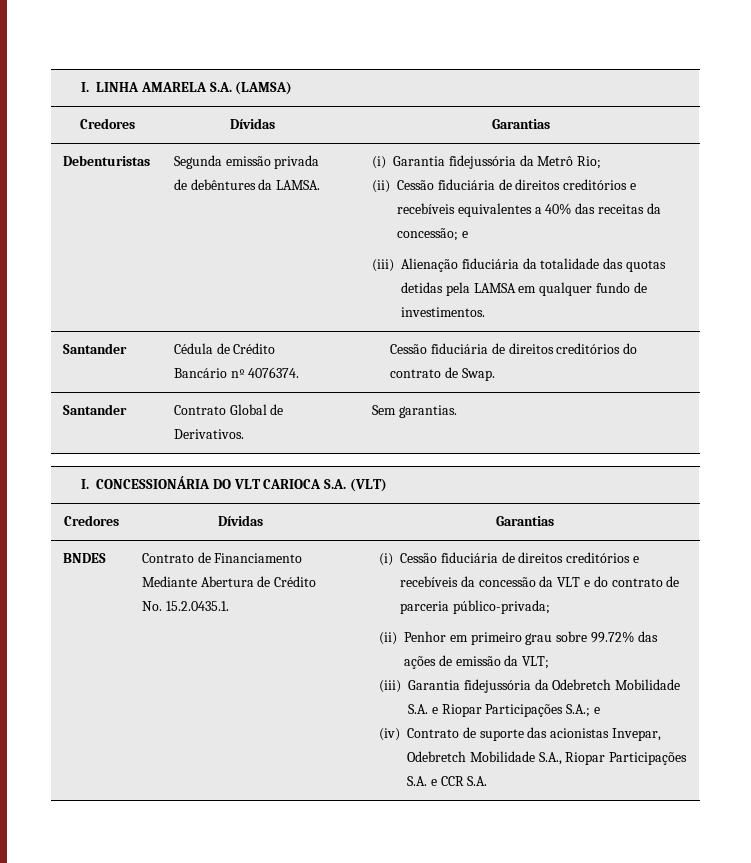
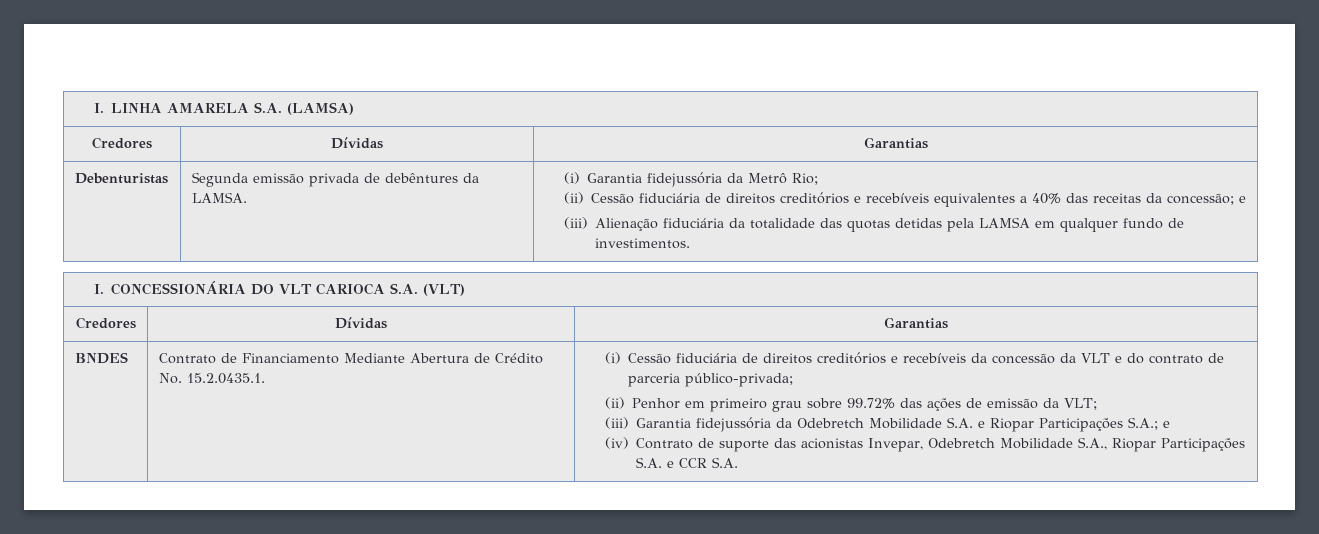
- Santander | Cédula de Crédito Bancário nº 4076374. | Cessão fiduciária de direitos creditórios do contrato de Swap.
- Santander | Contrato Global de Derivativos. | Sem garantias.

